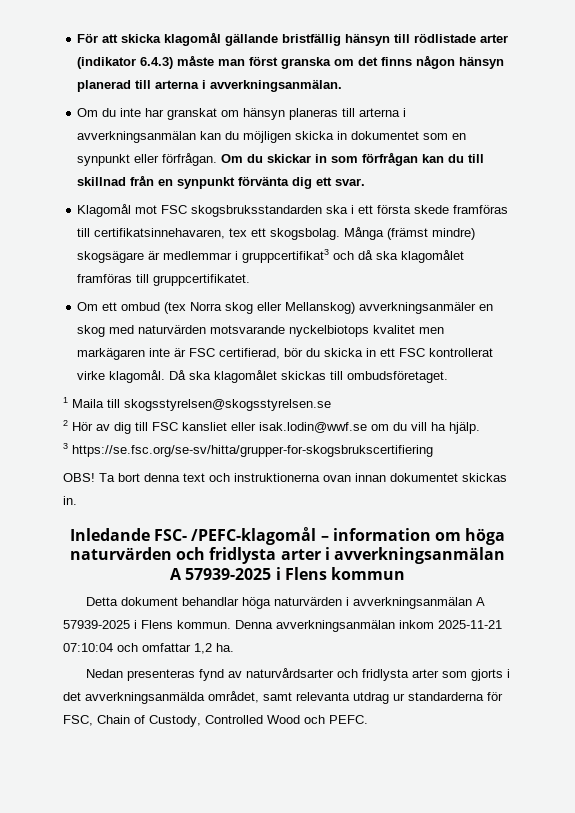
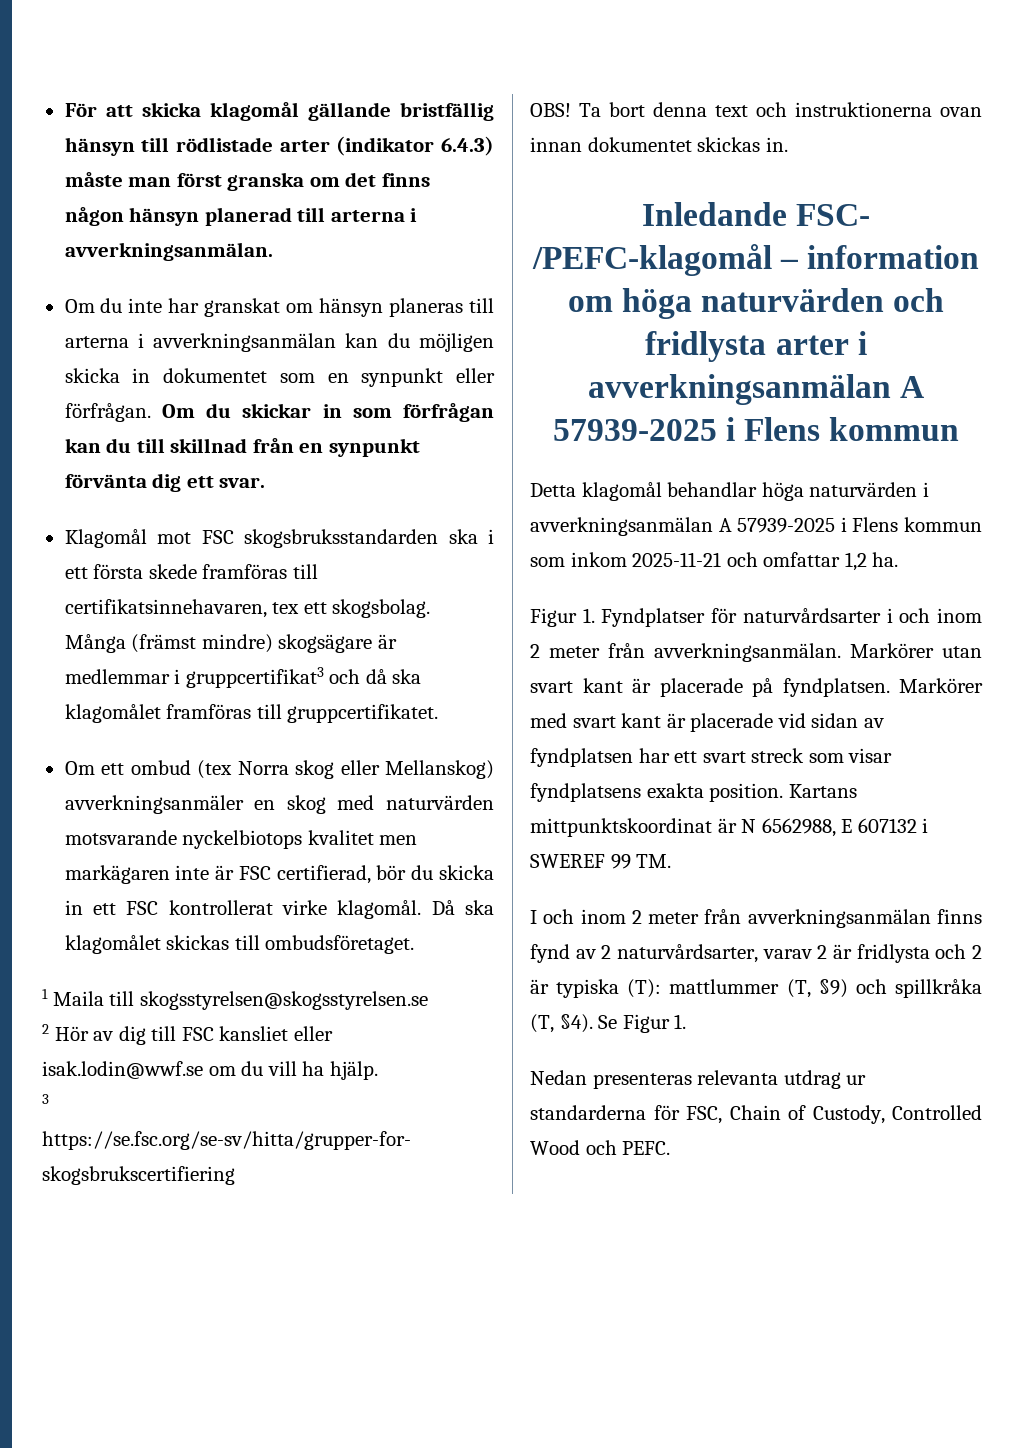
- Detta dokument behandlar höga naturvärden i avverkningsanmälan A 57939-2025 i Flens kommun. Denna avverkningsanmälan inkom 2025-11-21 07:10:04 och omfattar 1,2 ha.
+ Detta klagomål behandlar höga naturvärden i avverkningsanmälan A 57939-2025 i Flens kommun som inkom 2025-11-21 och omfattar 1,2 ha.
- Nedan presenteras fynd av naturvårdsarter och fridlysta arter som gjorts i det avverkningsanmälda området, samt relevanta utdrag ur standarderna för FSC, Chain of Custody, Controlled Wood och PEFC.
+ Figur 1. Fyndplatser för naturvårdsarter i och inom 2 meter från avverkningsanmälan. Markörer utan svart kant är placerade på fyndplatsen. Markörer med svart kant är placerade vid sidan av fyndplatsen har ett svart streck som visar fyndplatsens exakta position. Kartans mittpunktskoordinat är N 6562988, E 607132 i SWEREF 99 TM.
+ I och inom 2 meter från avverkningsanmälan finns fynd av 2 naturvårdsarter, varav 2 är fridlysta och 2 är typiska (T): mattlummer (T, §9) och spillkråka (T, §4). Se Figur 1.
+ Nedan presenteras relevanta utdrag ur standarderna för FSC, Chain of Custody, Controlled Wood och PEFC.

